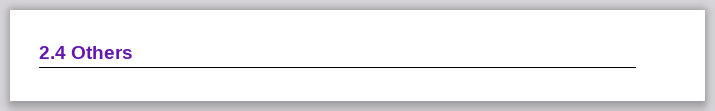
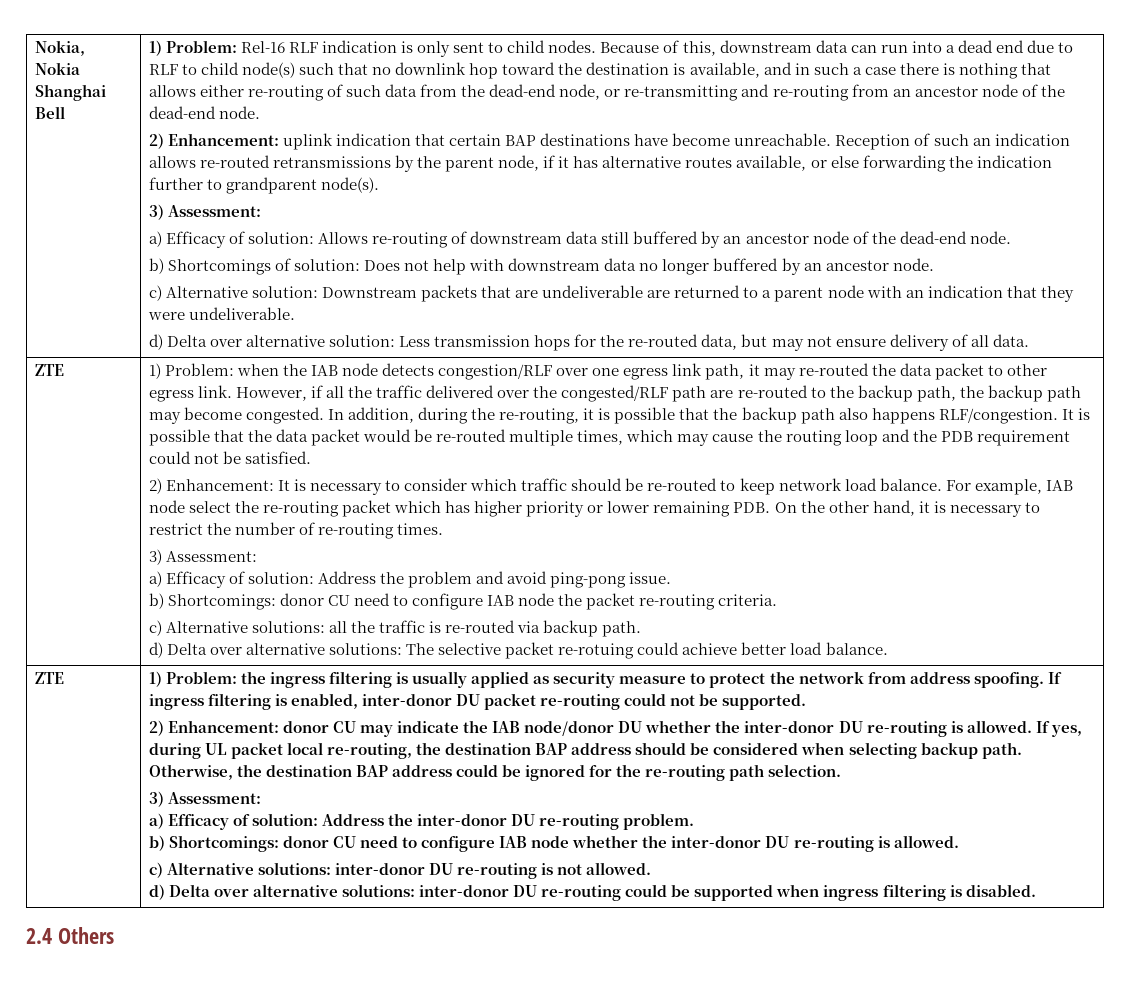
+ Nokia, Nokia Shanghai Bell | 1) Problem: Rel-16 RLF indication is only sent to child nodes. Because of this, downstream data can run into a dead end due to RLF to child node(s) such that no downlink hop toward the destination is available, and in such a case there is nothing that allows either re-routing of such data from the dead-end node, or re-transmitting and re-routing from an ancestor node of the dead-end node.
+ 2) Enhancement: uplink indication that certain BAP destinations have become unreachable. Reception of such an indication allows re-routed retransmissions by the parent node, if it has alternative routes available, or else forwarding the indication further to grandparent node(s).
+ 3) Assessment:
+ a) Efficacy of solution: Allows re-routing of downstream data still buffered by an ancestor node of the dead-end node.
+ b) Shortcomings of solution: Does not help with downstream data no longer buffered by an ancestor node.
+ c) Alternative solution: Downstream packets that are undeliverable are returned to a parent node with an indication that they were undeliverable.
+ d) Delta over alternative solution: Less transmission hops for the re-routed data, but may not ensure delivery of all data.
+ ZTE | 1) Problem: when the IAB node detects congestion/RLF over one egress link path, it may re-routed the data packet to other egress link. However, if all the traffic delivered over the congested/RLF path are re-routed to the backup path, the backup path may become congested. In addition, during the re-routing, it is possible that the backup path also happens RLF/congestion. It is possible that the data packet would be re-routed multiple times, which may cause the routing loop and the PDB requirement could not be satisfied.
+ 2) Enhancement: It is necessary to consider which traffic should be re-routed to keep network load balance. For example, IAB node select the re-routing packet which has higher priority or lower remaining PDB. On the other hand, it is necessary to restrict the number of re-routing times.
+ 3) Assessment:
+ a) Efficacy of solution: Address the problem and avoid ping-pong issue.
+ b) Shortcomings: donor CU need to configure IAB node the packet re-routing criteria.
+ c) Alternative solutions: all the traffic is re-routed via backup path.
+ d) Delta over alternative solutions: The selective packet re-rotuing could achieve better load balance.
+ ZTE | 1) Problem: the ingress filtering is usually applied as security measure to protect the network from address spoofing. If ingress filtering is enabled, inter-donor DU packet re-routing could not be supported.
+ 2) Enhancement: donor CU may indicate the IAB node/donor DU whether the inter-donor DU re-routing is allowed. If yes, during UL packet local re-routing, the destination BAP address should be considered when selecting backup path. Otherwise, the destination BAP address could be ignored for the re-routing path selection.
+ 3) Assessment:
+ a) Efficacy of solution: Address the inter-donor DU re-routing problem.
+ b) Shortcomings: donor CU need to configure IAB node whether the inter-donor DU re-routing is allowed.
+ c) Alternative solutions: inter-donor DU re-routing is not allowed.
+ d) Delta over alternative solutions: inter-donor DU re-routing could be supported when ingress filtering is disabled.

